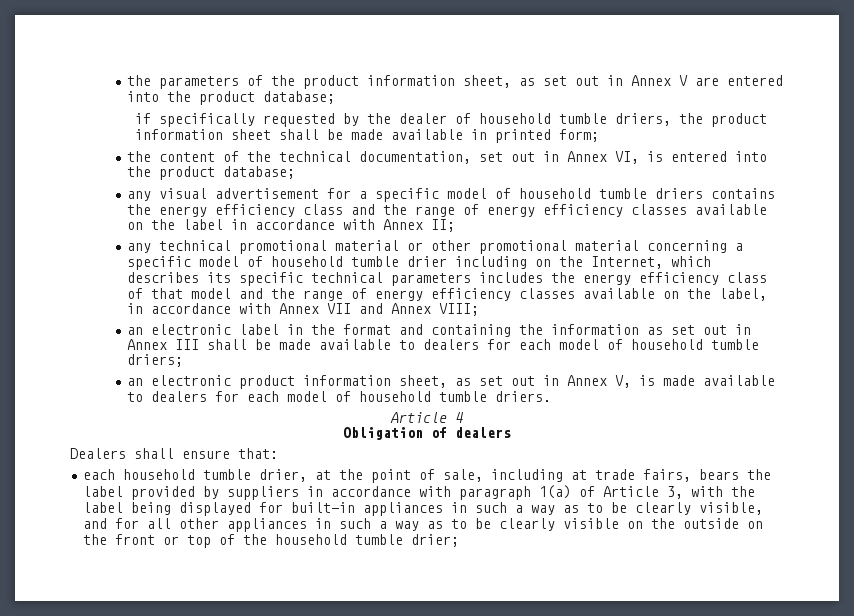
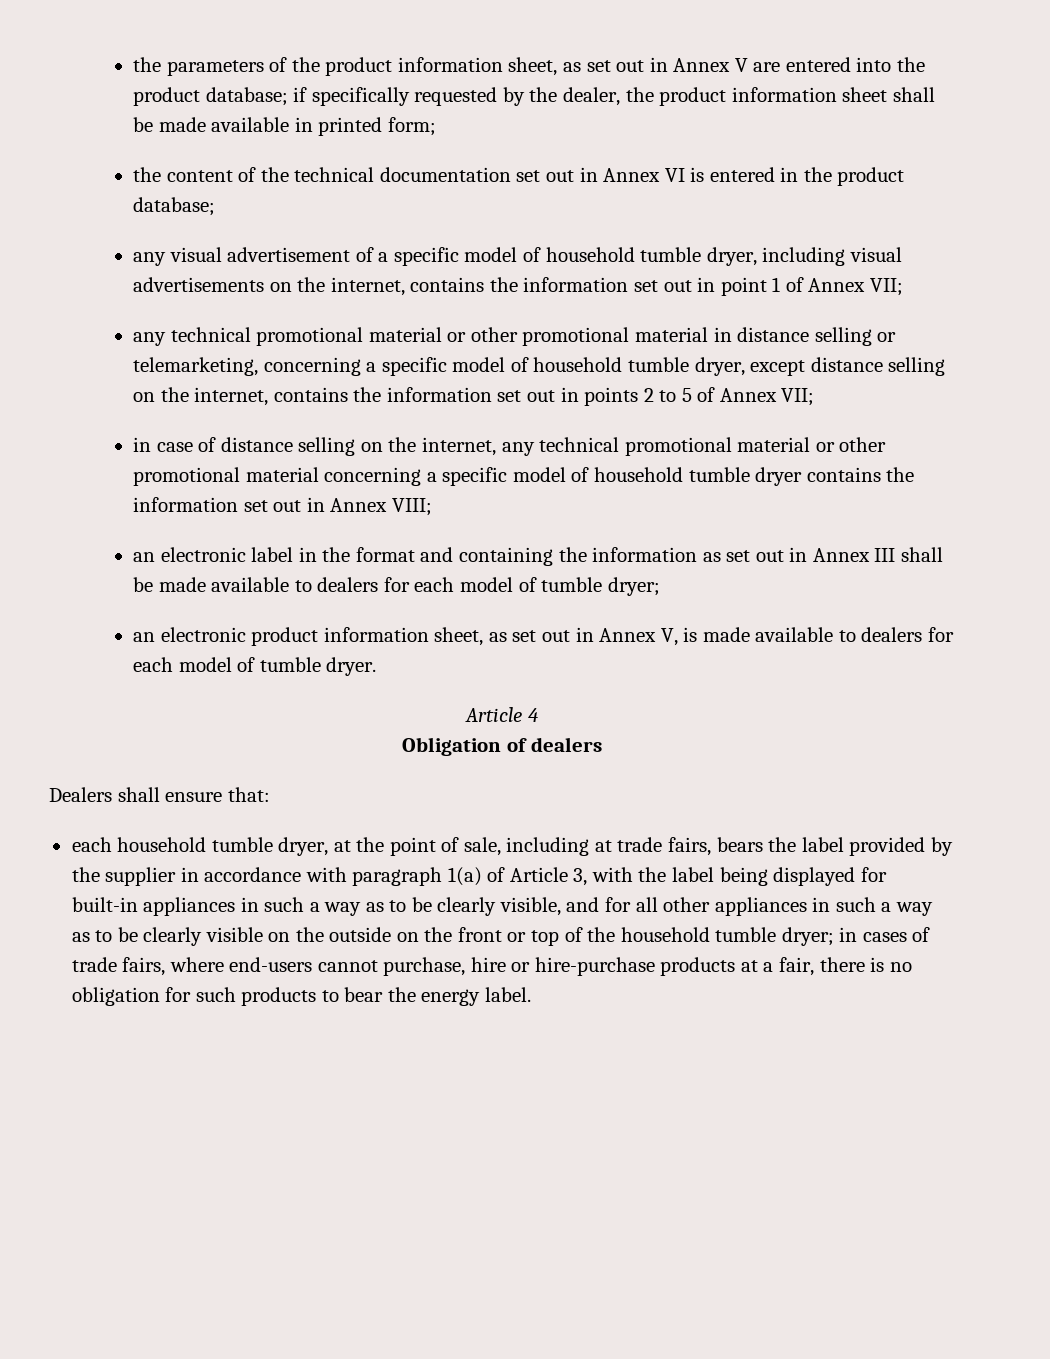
- the parameters of the product information sheet, as set out in Annex V are entered into the product database;
- if specifically requested by the dealer of household tumble driers, the product information sheet shall be made available in printed form;
+ the parameters of the product information sheet, as set out in Annex V are entered into the product database; if specifically requested by the dealer, the product information sheet shall be made available in printed form;
- the content of the technical documentation, set out in Annex VI, is entered into the product database;
+ the content of the technical documentation set out in Annex VI is entered in the product database;
- any visual advertisement for a specific model of household tumble driers contains the energy efficiency class and the range of energy efficiency classes available on the label in accordance with Annex II;
- any technical promotional material or other promotional material concerning a specific model of household tumble drier including on the Internet, which describes its specific technical parameters includes the energy efficiency class of that model and the range of energy efficiency classes available on the label, in accordance with Annex VII and Annex VIII;
+ any visual advertisement of a specific model of household tumble dryer, including visual advertisements on the internet, contains the information set out in point 1 of Annex VII;
+ any technical promotional material or other promotional material in distance selling or telemarketing, concerning a specific model of household tumble dryer, except distance selling on the internet, contains the information set out in points 2 to 5 of Annex VII;
+ in case of distance selling on the internet, any technical promotional material or other promotional material concerning a specific model of household tumble dryer contains the information set out in Annex VIII;
- an electronic label in the format and containing the information as set out in Annex III shall be made available to dealers for each model of household tumble driers;
+ an electronic label in the format and containing the information as set out in Annex III shall be made available to dealers for each model of tumble dryer;
- an electronic product information sheet, as set out in Annex V, is made available to dealers for each model of household tumble driers.
+ an electronic product information sheet, as set out in Annex V, is made available to dealers for each model of tumble dryer.
- each household tumble drier, at the point of sale, including at trade fairs, bears the label provided by suppliers in accordance with paragraph 1(a) of Article 3, with the label being displayed for built-in appliances in such a way as to be clearly visible, and for all other appliances in such a way as to be clearly visible on the outside on the front or top of the household tumble drier;
+ each household tumble dryer, at the point of sale, including at trade fairs, bears the label provided by the supplier in accordance with paragraph 1(a) of Article 3, with the label being displayed for built-in appliances in such a way as to be clearly visible, and for all other appliances in such a way as to be clearly visible on the outside on the front or top of the household tumble dryer; in cases of trade fairs, where end-users cannot purchase, hire or hire-purchase products at a fair, there is no obligation for such products to bear the energy label.

